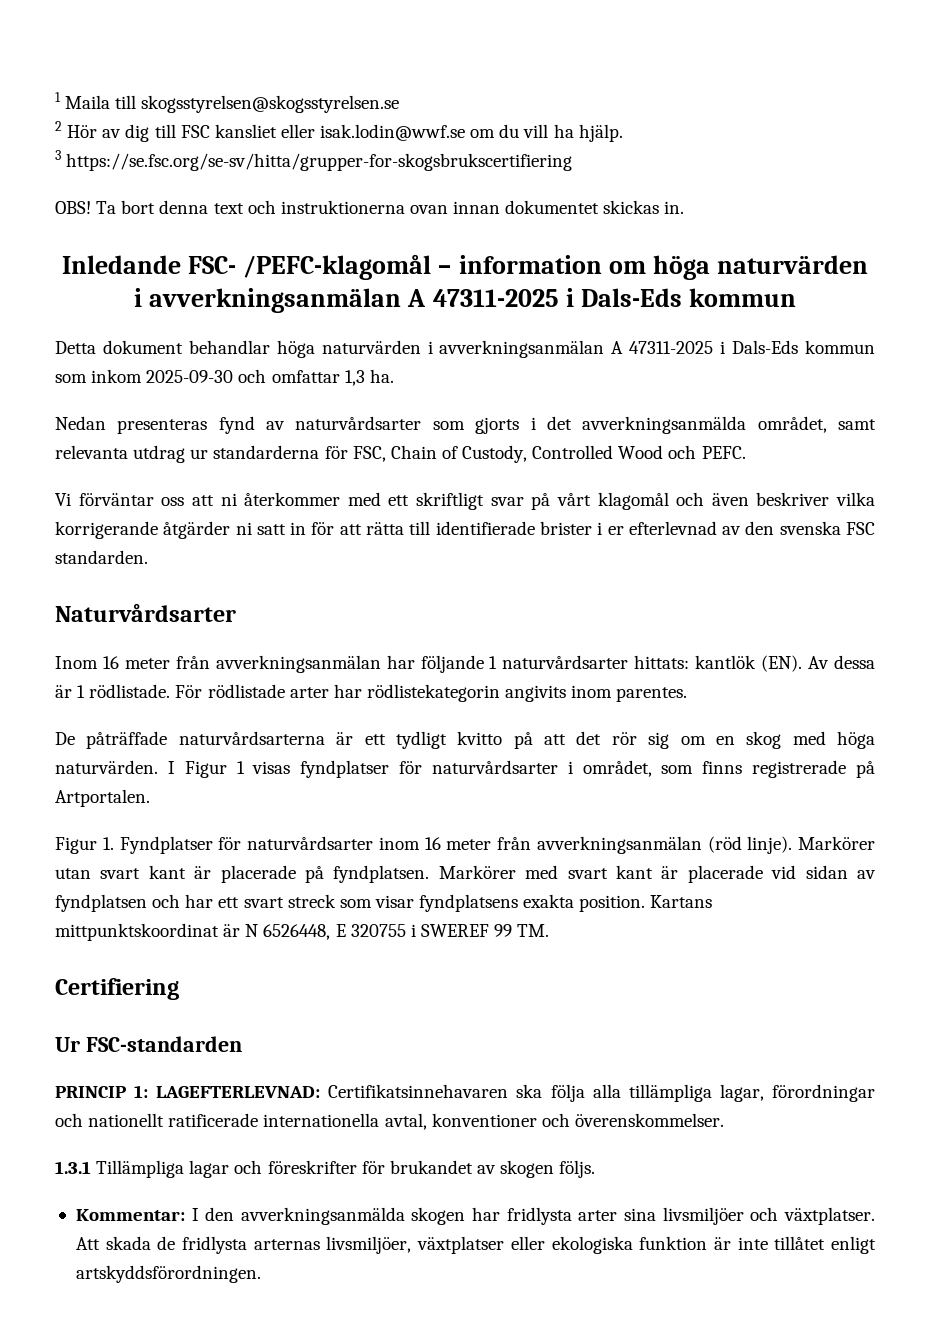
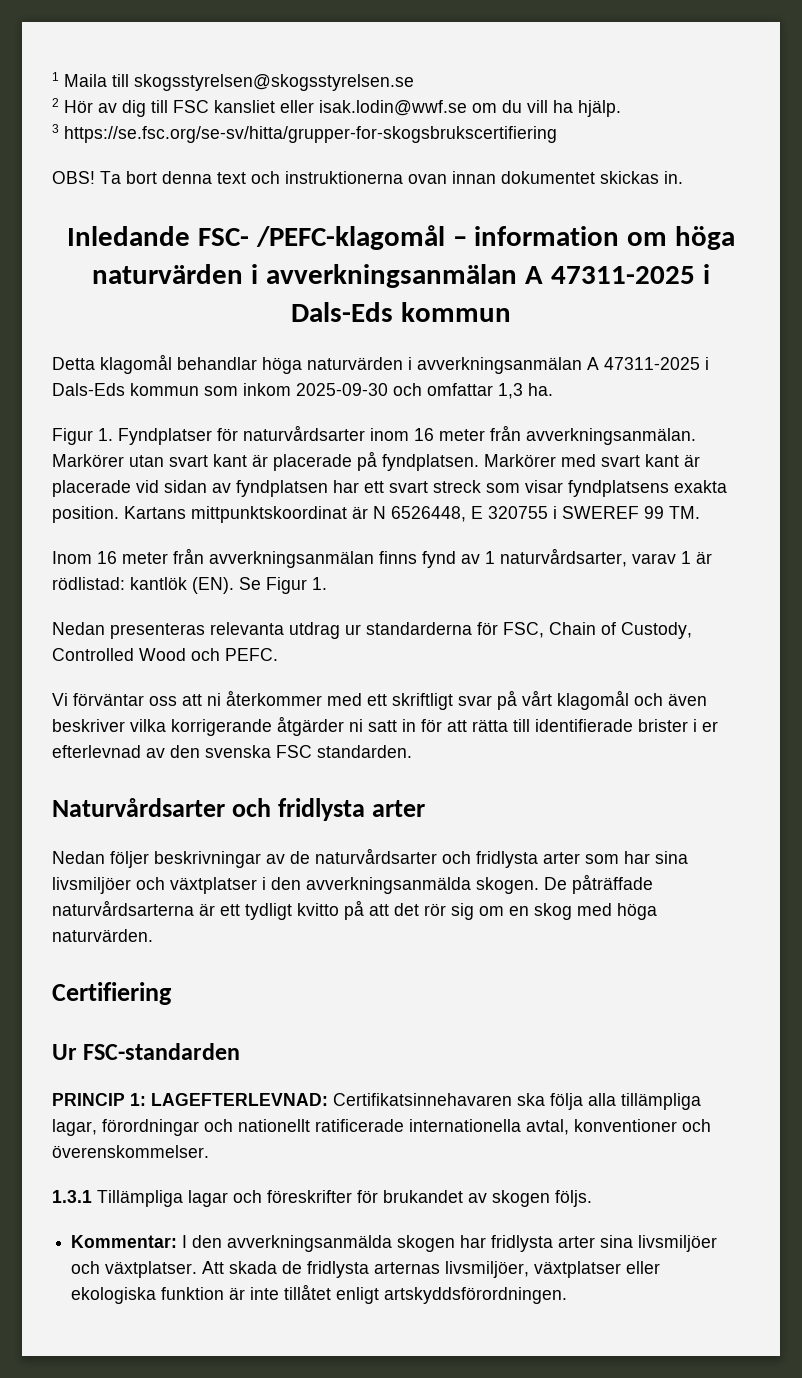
- Detta dokument behandlar höga naturvärden i avverkningsanmälan A 47311-2025 i Dals-Eds kommun som inkom 2025-09-30 och omfattar 1,3 ha.
+ Detta klagomål behandlar höga naturvärden i avverkningsanmälan A 47311-2025 i Dals-Eds kommun som inkom 2025-09-30 och omfattar 1,3 ha.
- Nedan presenteras fynd av naturvårdsarter som gjorts i det avverkningsanmälda området, samt relevanta utdrag ur standarderna för FSC, Chain of Custody, Controlled Wood och PEFC.
+ Figur 1. Fyndplatser för naturvårdsarter inom 16 meter från avverkningsanmälan. Markörer utan svart kant är placerade på fyndplatsen. Markörer med svart kant är placerade vid sidan av fyndplatsen har ett svart streck som visar fyndplatsens exakta position. Kartans mittpunktskoordinat är N 6526448, E 320755 i SWEREF 99 TM.
+ Inom 16 meter från avverkningsanmälan finns fynd av 1 naturvårdsarter, varav 1 är rödlistad: kantlök (EN). Se Figur 1.
+ Nedan presenteras relevanta utdrag ur standarderna för FSC, Chain of Custody, Controlled Wood och PEFC.
- Naturvårdsarter
- Inom 16 meter från avverkningsanmälan har följande 1 naturvårdsarter hittats: kantlök (EN). Av dessa är 1 rödlistade. För rödlistade arter har rödlistekategorin angivits inom parentes.
- De påträffade naturvårdsarterna är ett tydligt kvitto på att det rör sig om en skog med höga naturvärden. I Figur 1 visas fyndplatser för naturvårdsarter i området, som finns registrerade på Artportalen.
- Figur 1. Fyndplatser för naturvårdsarter inom 16 meter från avverkningsanmälan (röd linje). Markörer utan svart kant är placerade på fyndplatsen. Markörer med svart kant är placerade vid sidan av fyndplatsen och har ett svart streck som visar fyndplatsens exakta position. Kartans mittpunktskoordinat är N 6526448, E 320755 i SWEREF 99 TM.
+ Naturvårdsarter och fridlysta arter
+ Nedan följer beskrivningar av de naturvårdsarter och fridlysta arter som har sina livsmiljöer och växtplatser i den avverkningsanmälda skogen. De påträffade naturvårdsarterna är ett tydligt kvitto på att det rör sig om en skog med höga naturvärden.

